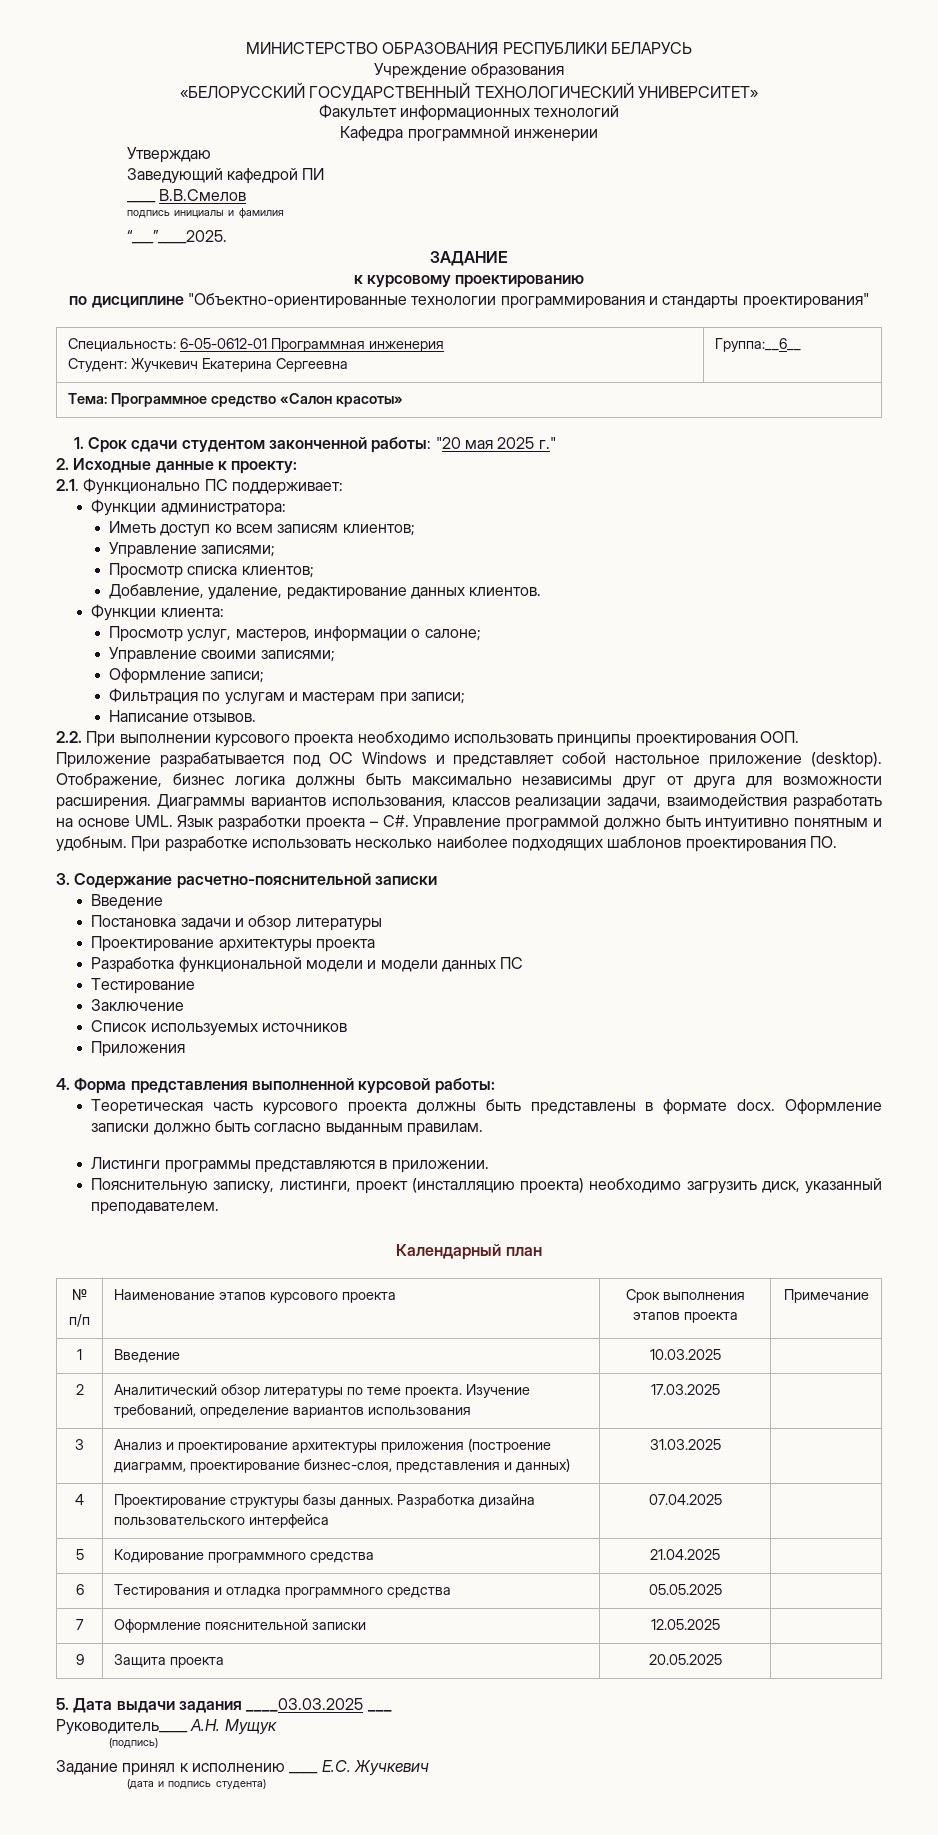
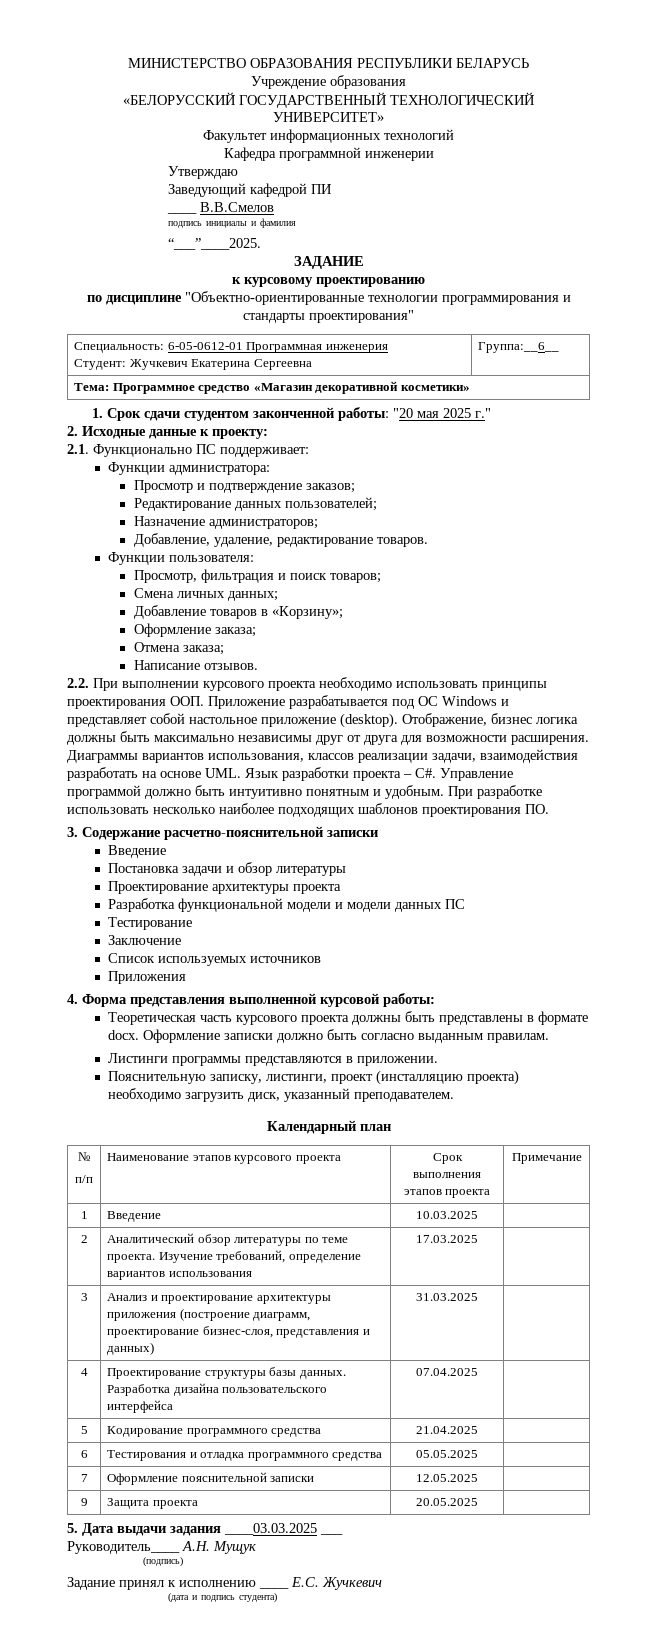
- Тема: Программное средство «Салон красоты»
+ Тема: Программное средство «Магазин декоративной косметики»
- Иметь доступ ко всем записям клиентов;
- Управление записями;
- Просмотр списка клиентов;
+ Просмотр и подтверждение заказов;
+ Редактирование данных пользователей;
+ Назначение администраторов;
- Добавление, удаление, редактирование данных клиентов.
- Функции клиента:
- Просмотр услуг, мастеров, информации о салоне;
- Управление своими записями;
- Оформление записи;
- Фильтрация по услугам и мастерам при записи;
+ Добавление, удаление, редактирование товаров.
+ Функции пользователя:
+ Просмотр, фильтрация и поиск товаров;
+ Смена личных данных;
+ Добавление товаров в «Корзину»;
+ Оформление заказа;
+ Отмена заказа;

